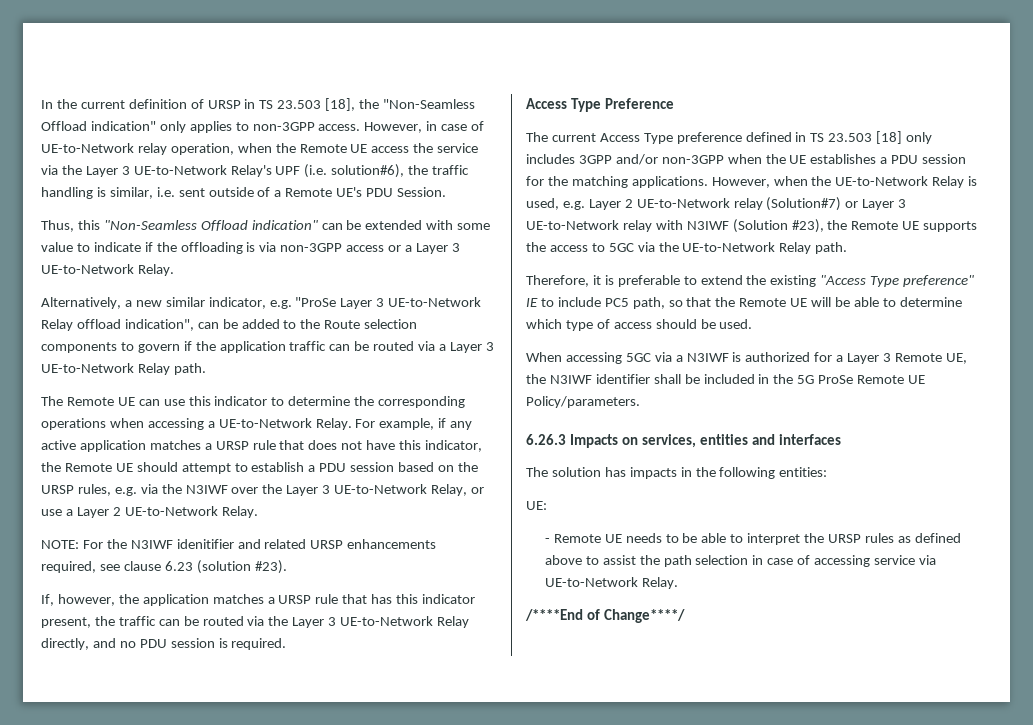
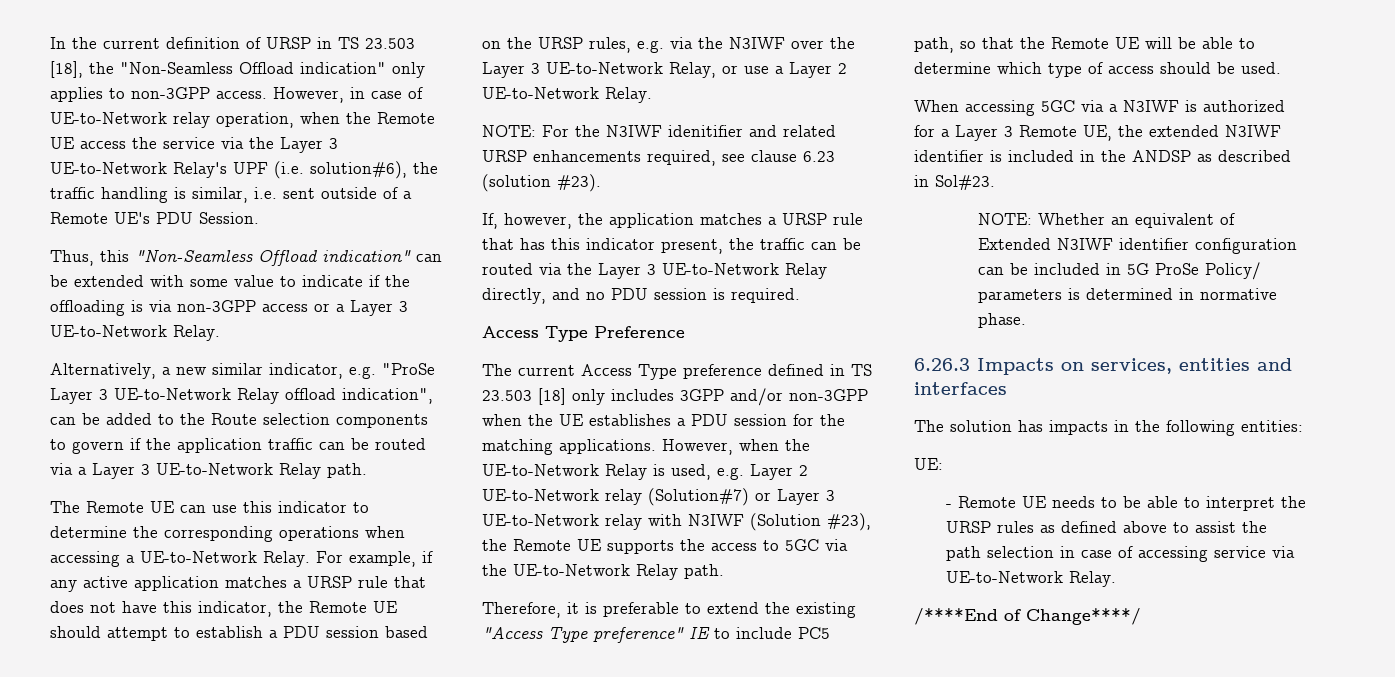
- When accessing 5GC via a N3IWF is authorized for a Layer 3 Remote UE, the N3IWF identifier shall be included in the 5G ProSe Remote UE Policy/parameters.
+ When accessing 5GC via a N3IWF is authorized for a Layer 3 Remote UE, the extended N3IWF identifier is included in the ANDSP as described in Sol#23.
+ NOTE: Whether an equivalent of Extended N3IWF identifier configuration can be included in 5G ProSe Policy/ parameters is determined in normative phase.

